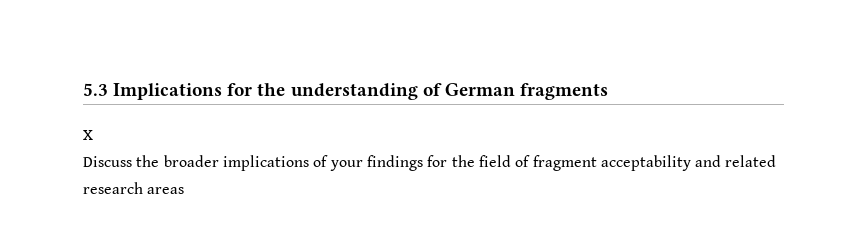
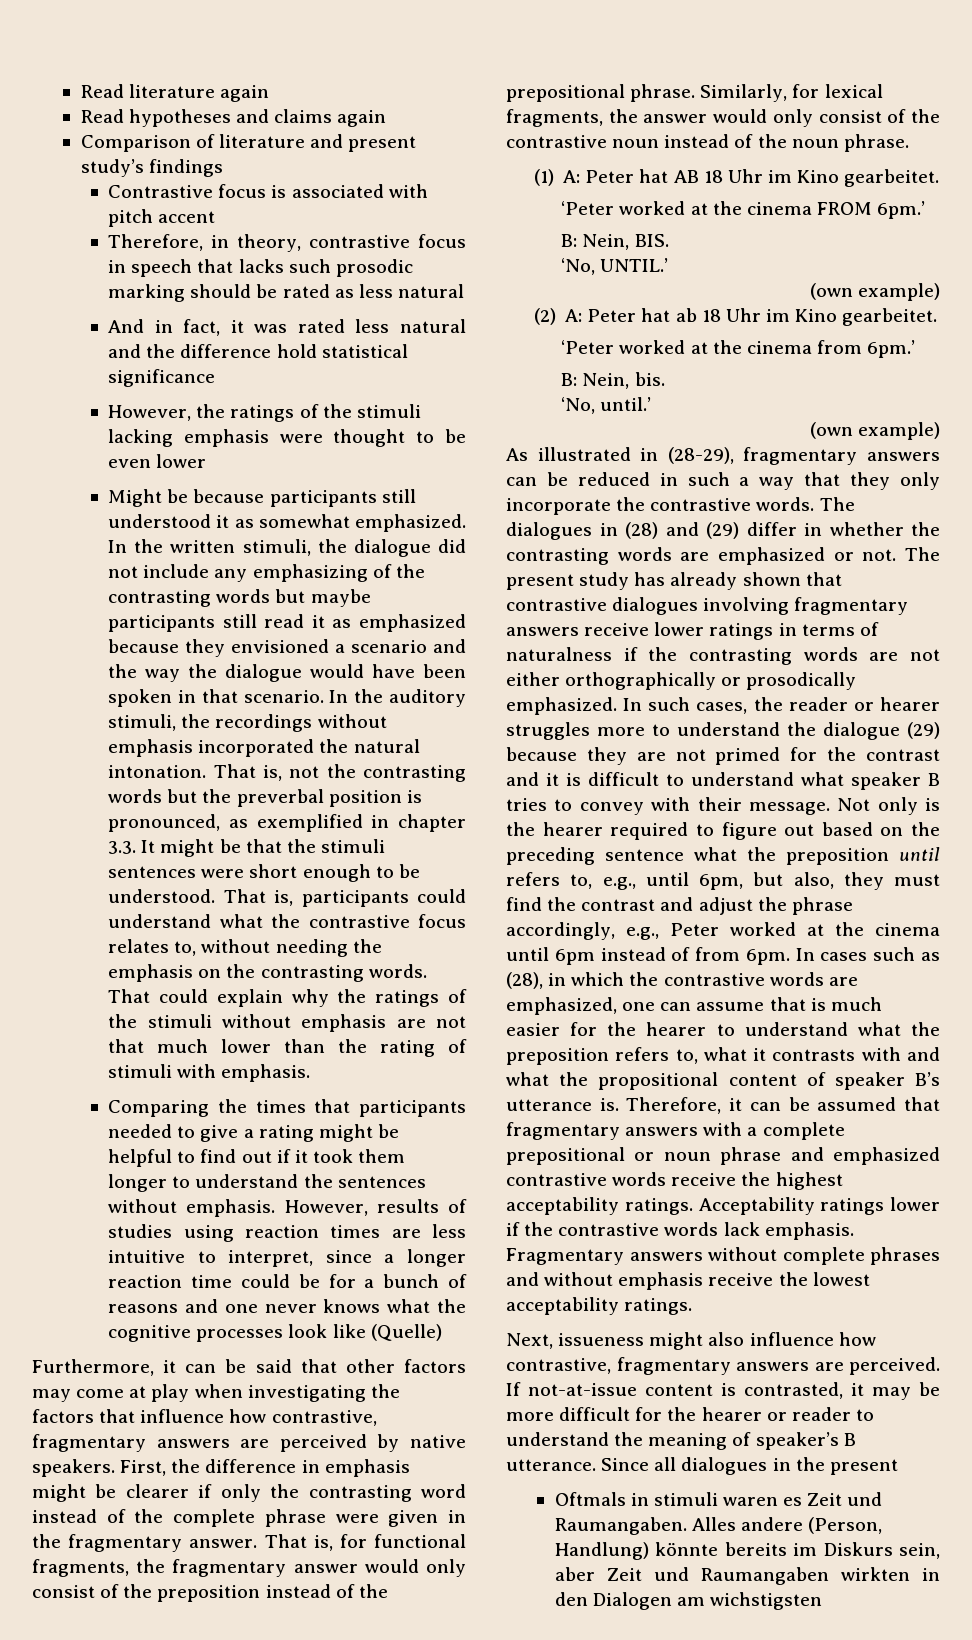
- 5.3 Implications for the understanding of German fragments
- X
- Discuss the broader implications of your findings for the field of fragment acceptability and related research areas
+ Read literature again
+ Read hypotheses and claims again
+ Comparison of literature and present study’s findings
+ Contrastive focus is associated with pitch accent
+ Therefore, in theory, contrastive focus in speech that lacks such prosodic marking should be rated as less natural
+ And in fact, it was rated less natural and the difference hold statistical significance
+ However, the ratings of the stimuli lacking emphasis were thought to be even lower
+ Might be because participants still understood it as somewhat emphasized. In the written stimuli, the dialogue did not include any emphasizing of the contrasting words but maybe participants still read it as emphasized because they envisioned a scenario and the way the dialogue would have been spoken in that scenario. In the auditory stimuli, the recordings without emphasis incorporated the natural intonation. That is, not the contrasting words but the preverbal position is pronounced, as exemplified in chapter 3.3. It might be that the stimuli sentences were short enough to be understood. That is, participants could understand what the contrastive focus relates to, without needing the emphasis on the contrasting words. That could explain why the ratings of the stimuli without emphasis are not that much lower than the rating of stimuli with emphasis.
+ Comparing the times that participants needed to give a rating might be helpful to find out if it took them longer to understand the sentences without emphasis. However, results of studies using reaction times are less intuitive to interpret, since a longer reaction time could be for a bunch of reasons and one never knows what the cognitive processes look like (Quelle)
+ Furthermore, it can be said that other factors may come at play when investigating the factors that influence how contrastive, fragmentary answers are perceived by native speakers. First, the difference in emphasis might be clearer if only the contrasting word instead of the complete phrase were given in the fragmentary answer. That is, for functional fragments, the fragmentary answer would only consist of the preposition instead of the prepositional phrase. Similarly, for lexical fragments, the answer would only consist of the contrastive noun instead of the noun phrase.
+ (1) A: Peter hat AB 18 Uhr im Kino gearbeitet.
+ ‘Peter worked at the cinema FROM 6pm.’
+ B: Nein, BIS.
+ ‘No, UNTIL.’
+ (own example)
+ (2) A: Peter hat ab 18 Uhr im Kino gearbeitet.
+ ‘Peter worked at the cinema from 6pm.’
+ B: Nein, bis.
+ ‘No, until.’
+ (own example)
+ As illustrated in (28-29), fragmentary answers can be reduced in such a way that they only incorporate the contrastive words. The dialogues in (28) and (29) differ in whether the contrasting words are emphasized or not. The present study has already shown that contrastive dialogues involving fragmentary answers receive lower ratings in terms of naturalness if the contrasting words are not either orthographically or prosodically emphasized. In such cases, the reader or hearer struggles more to understand the dialogue (29) because they are not primed for the contrast and it is difficult to understand what speaker B tries to convey with their message. Not only is the hearer required to figure out based on the preceding sentence what the preposition until refers to, e.g., until 6pm, but also, they must find the contrast and adjust the phrase accordingly, e.g., Peter worked at the cinema until 6pm instead of from 6pm. In cases such as (28), in which the contrastive words are emphasized, one can assume that is much easier for the hearer to understand what the preposition refers to, what it contrasts with and what the propositional content of speaker B’s utterance is. Therefore, it can be assumed that fragmentary answers with a complete prepositional or noun phrase and emphasized contrastive words receive the highest acceptability ratings. Acceptability ratings lower if the contrastive words lack emphasis. Fragmentary answers without complete phrases and without emphasis receive the lowest acceptability ratings.
+ Next, issueness might also influence how contrastive, fragmentary answers are perceived. If not-at-issue content is contrasted, it may be more difficult for the hearer or reader to understand the meaning of speaker’s B utterance. Since all dialogues in the present
+ Oftmals in stimuli waren es Zeit und Raumangaben. Alles andere (Person, Handlung) könnte bereits im Diskurs sein, aber Zeit und Raumangaben wirkten in den Dialogen am wichstigsten

